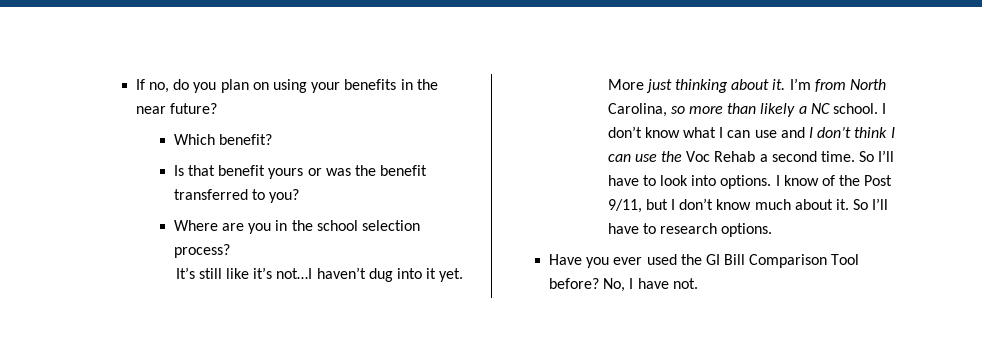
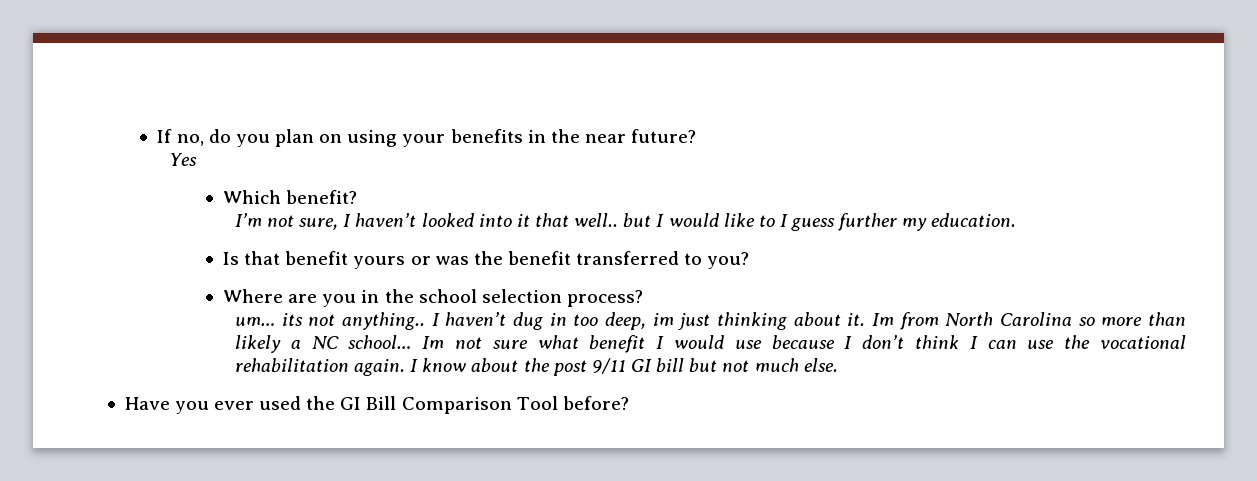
+ Yes
+ I’m not sure, I haven’t looked into it that well.. but I would like to I guess further my education.
- It’s still like it’s not…I haven’t dug into it yet. More just thinking about it.
+ um… its not anything.. I haven’t dug in too deep, im just thinking about it.
- I’m from North Carolina, so more than likely a NC school. I don’t know what I can use and I don’t think I can use the Voc Rehab a second time. So I’ll have to look into options. I know of the Post 9/11, but I don’t know much about it. So I’ll have to research options.
+ Im from North Carolina so more than likely a NC school… Im not sure what benefit I would use because I don’t think I can use the vocational rehabilitation again. I know about the post 9/11 GI bill but not much else.
- No, I have not.

